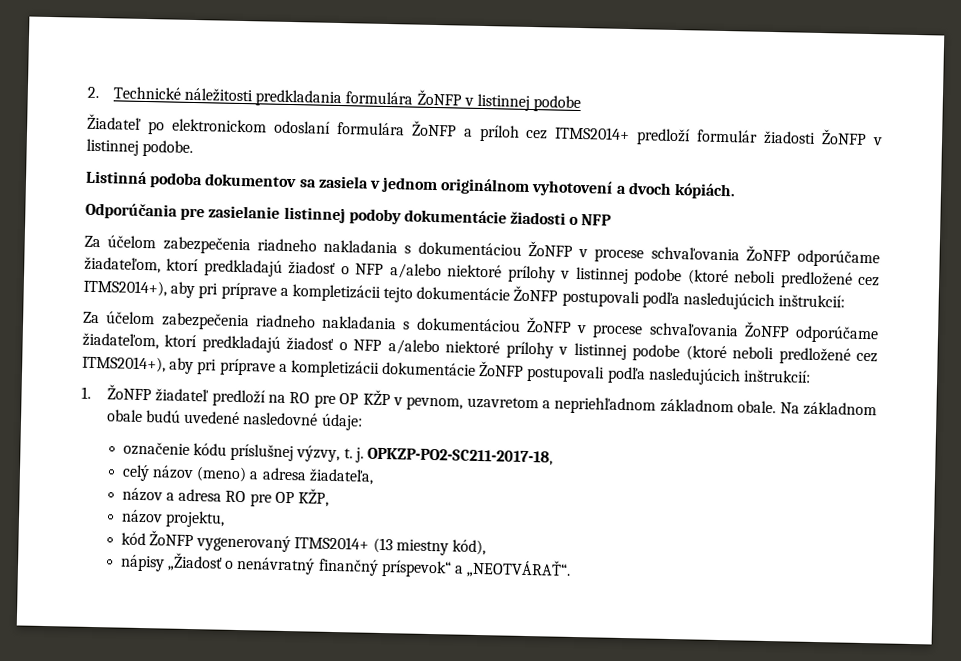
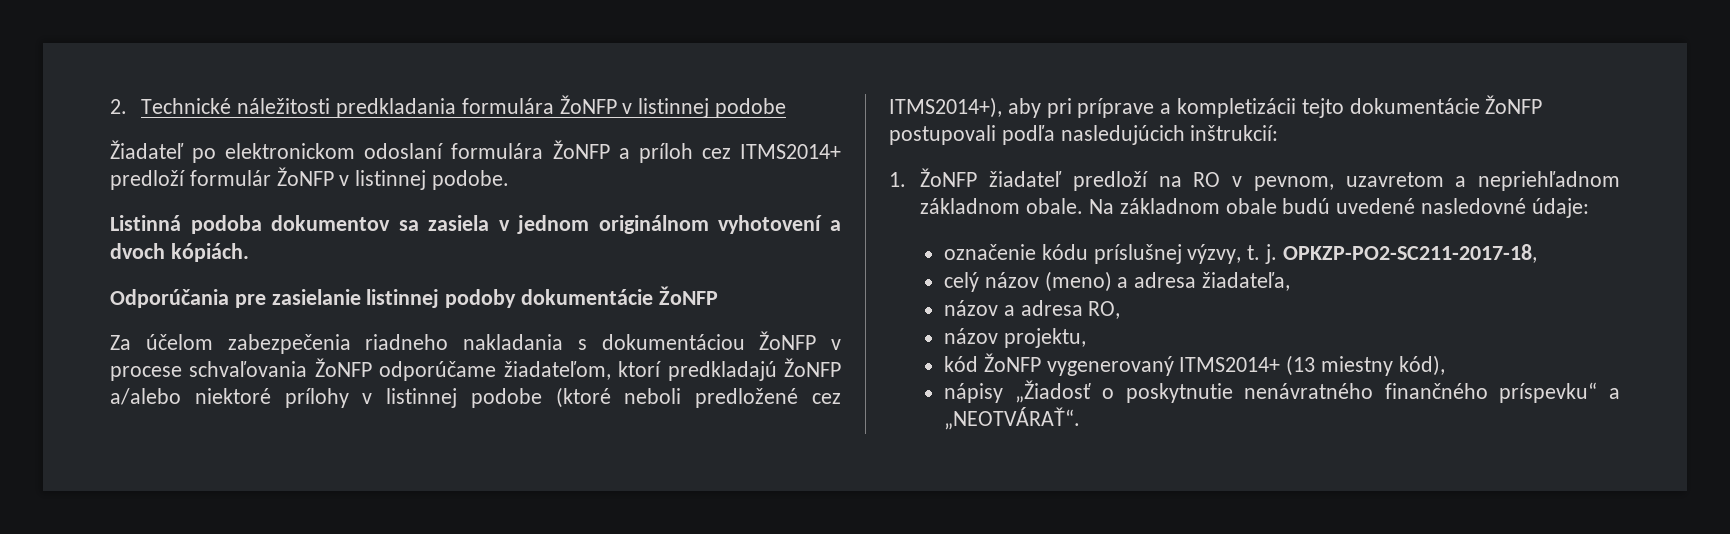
- Žiadateľ po elektronickom odoslaní formulára ŽoNFP a príloh cez ITMS2014+ predloží formulár žiadosti ŽoNFP v listinnej podobe.
+ Žiadateľ po elektronickom odoslaní formulára ŽoNFP a príloh cez ITMS2014+ predloží formulár ŽoNFP v listinnej podobe.
- Odporúčania pre zasielanie listinnej podoby dokumentácie žiadosti o NFP
+ Odporúčania pre zasielanie listinnej podoby dokumentácie ŽoNFP
- Za účelom zabezpečenia riadneho nakladania s dokumentáciou ŽoNFP v procese schvaľovania ŽoNFP odporúčame žiadateľom, ktorí predkladajú žiadosť o NFP a/alebo niektoré prílohy v listinnej podobe (ktoré neboli predložené cez ITMS2014+), aby pri príprave a kompletizácii tejto dokumentácie ŽoNFP postupovali podľa nasledujúcich inštrukcií:
+ Za účelom zabezpečenia riadneho nakladania s dokumentáciou ŽoNFP v procese schvaľovania ŽoNFP odporúčame žiadateľom, ktorí predkladajú ŽoNFP a/alebo niektoré prílohy v listinnej podobe (ktoré neboli predložené cez ITMS2014+), aby pri príprave a kompletizácii tejto dokumentácie ŽoNFP postupovali podľa nasledujúcich inštrukcií:
- Za účelom zabezpečenia riadneho nakladania s dokumentáciou ŽoNFP v procese schvaľovania ŽoNFP odporúčame žiadateľom, ktorí predkladajú žiadosť o NFP a/alebo niektoré prílohy v listinnej podobe (ktoré neboli predložené cez ITMS2014+), aby pri príprave a kompletizácii dokumentácie ŽoNFP postupovali podľa nasledujúcich inštrukcií:
- 1. ŽoNFP žiadateľ predloží na RO pre OP KŽP v pevnom, uzavretom a nepriehľadnom základnom obale.
+ 1. ŽoNFP žiadateľ predloží na RO v pevnom, uzavretom a nepriehľadnom základnom obale.
- názov a adresa RO pre OP KŽP,
+ názov a adresa RO,
- nápisy „Žiadosť o nenávratný finančný príspevok“ a „NEOTVÁRAŤ“.
+ nápisy „Žiadosť o poskytnutie nenávratného finančného príspevku“ a „NEOTVÁRAŤ“.

